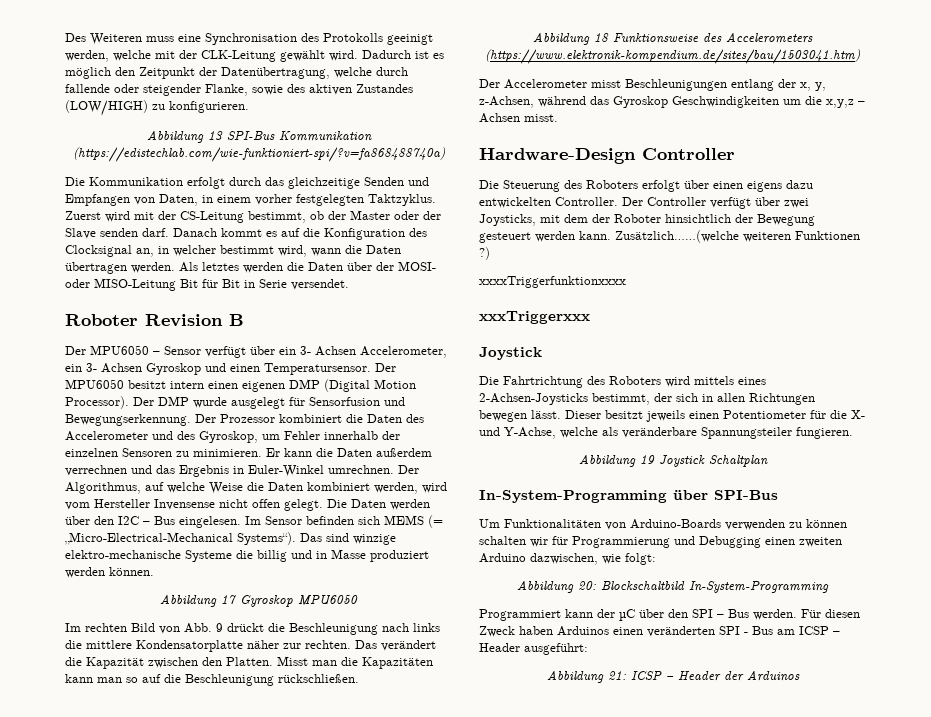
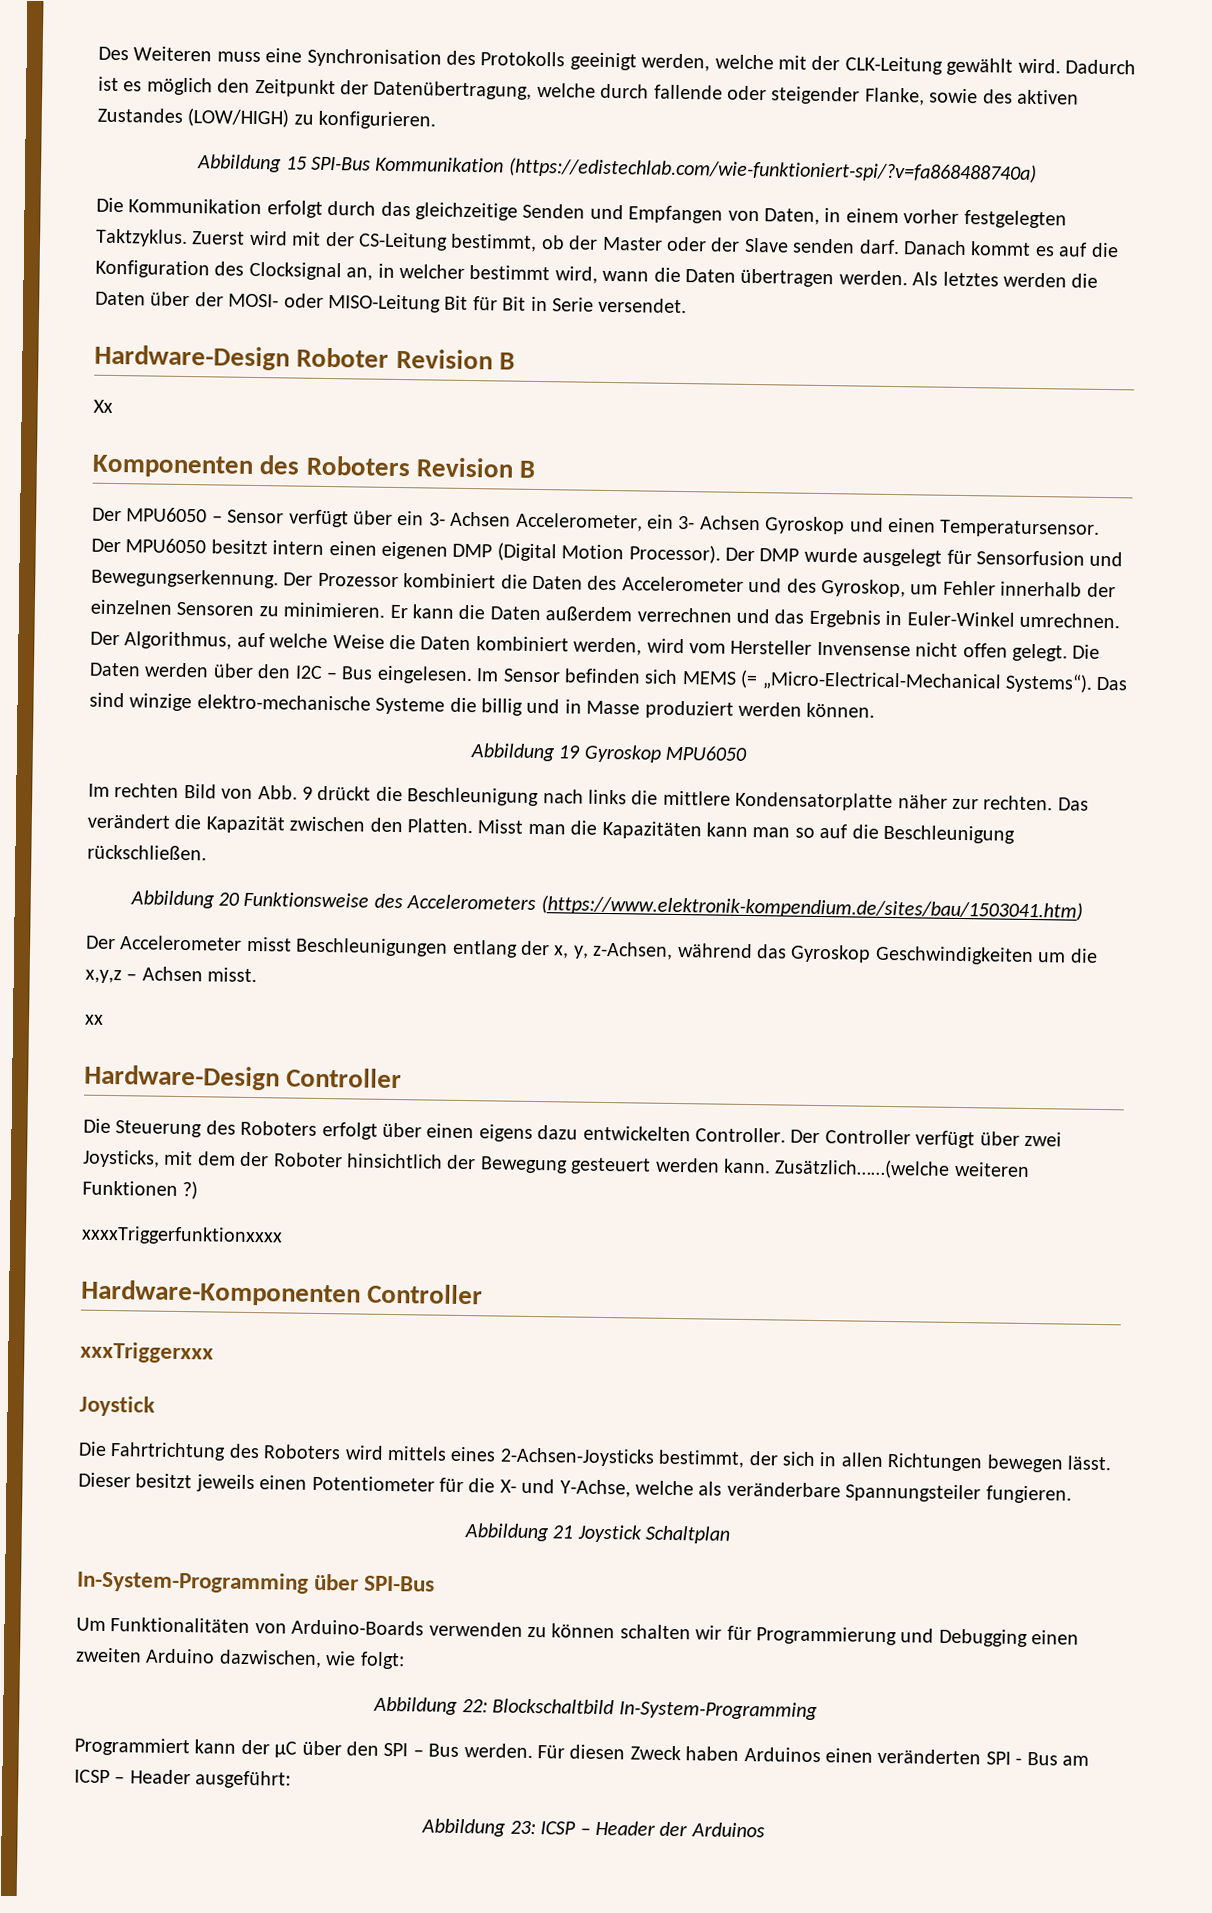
- Abbildung 13 SPI-Bus Kommunikation (https://edistechlab.com/wie-funktioniert-spi/?v=fa868488740a)
+ Abbildung 15 SPI-Bus Kommunikation (https://edistechlab.com/wie-funktioniert-spi/?v=fa868488740a)
- Roboter Revision B
+ Hardware-Design Roboter Revision B
+ Xx
+ Komponenten des Roboters Revision B
- Abbildung 17 Gyroskop MPU6050
+ Abbildung 19 Gyroskop MPU6050
- Abbildung 18 Funktionsweise des Accelerometers (https://www.elektronik-kompendium.de/sites/bau/1503041.htm)
+ Abbildung 20 Funktionsweise des Accelerometers (https://www.elektronik-kompendium.de/sites/bau/1503041.htm)
+ xx
+ Hardware-Komponenten Controller
- Abbildung 19 Joystick Schaltplan
+ Abbildung 21 Joystick Schaltplan
- Abbildung 20: Blockschaltbild In-System-Programming
+ Abbildung 22: Blockschaltbild In-System-Programming
- Abbildung 21: ICSP – Header der Arduinos
+ Abbildung 23: ICSP – Header der Arduinos

